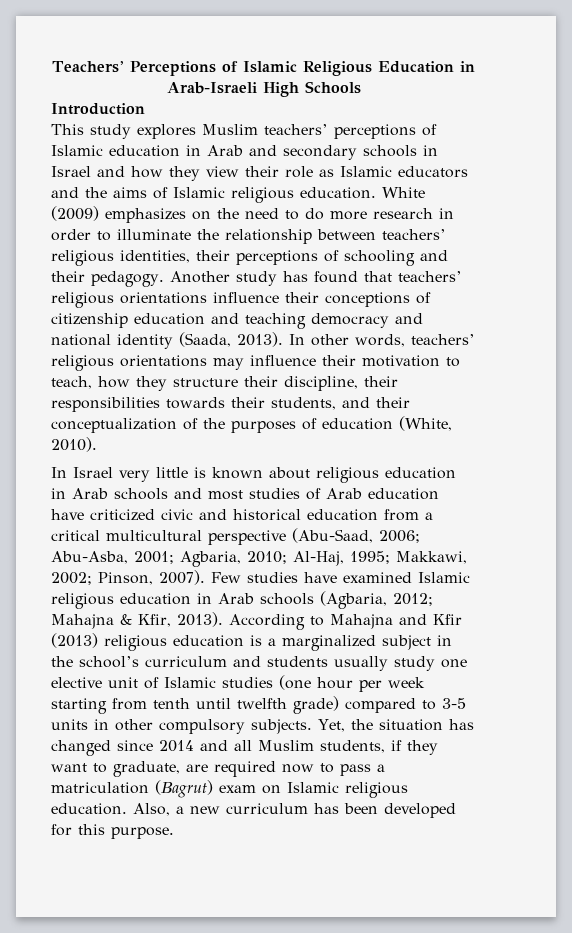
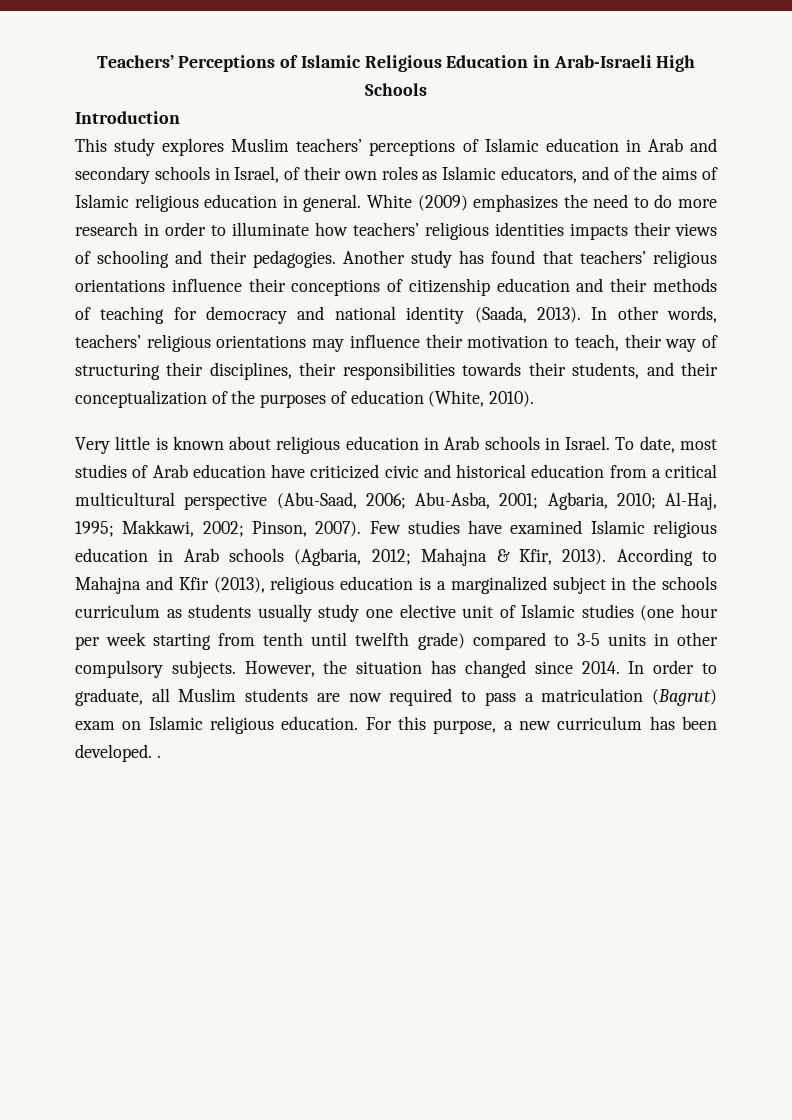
- This study explores Muslim teachers’ perceptions of Islamic education in Arab and secondary schools in Israel and how they view their role as Islamic educators and the aims of Islamic religious education.
+ This study explores Muslim teachers’ perceptions of Islamic education in Arab and secondary schools in Israel, of their own roles as Islamic educators, and of the aims of Islamic religious education in general.
- White (2009) emphasizes on the need to do more research in order to illuminate the relationship between teachers’ religious identities, their perceptions of schooling and their pedagogy.
+ White (2009) emphasizes the need to do more research in order to illuminate how teachers’ religious identities impacts their views of schooling and their pedagogies.
- Another study has found that teachers’ religious orientations influence their conceptions of citizenship education and teaching democracy and national identity (Saada, 2013).
+ Another study has found that teachers’ religious orientations influence their conceptions of citizenship education and their methods of teaching for democracy and national identity (Saada, 2013).
- In other words, teachers’ religious orientations may influence their motivation to teach, how they structure their discipline, their responsibilities towards their students, and their conceptualization of the purposes of education (White, 2010).
+ In other words, teachers’ religious orientations may influence their motivation to teach, their way of structuring their disciplines, their responsibilities towards their students, and their conceptualization of the purposes of education (White, 2010).
- In Israel very little is known about religious education in Arab schools and most studies of Arab education have criticized civic and historical education from a critical multicultural perspective (Abu-Saad, 2006; Abu-Asba, 2001; Agbaria, 2010; Al-Haj, 1995; Makkawi, 2002; Pinson, 2007).
+ Very little is known about religious education in Arab schools in Israel. To date, most studies of Arab education have criticized civic and historical education from a critical multicultural perspective (Abu-Saad, 2006; Abu-Asba, 2001; Agbaria, 2010; Al-Haj, 1995; Makkawi, 2002; Pinson, 2007).
- According to Mahajna and Kfir (2013) religious education is a marginalized subject in the school’s curriculum and students usually study one elective unit of Islamic studies (one hour per week starting from tenth until twelfth grade) compared to 3-5 units in other compulsory subjects.
+ According to Mahajna and Kfir (2013), religious education is a marginalized subject in the schools curriculum as students usually study one elective unit of Islamic studies (one hour per week starting from tenth until twelfth grade) compared to 3-5 units in other compulsory subjects.
- Yet, the situation has changed since 2014 and all Muslim students, if they want to graduate, are required now to pass a matriculation (Bagrut) exam on Islamic religious education.
+ However, the situation has changed since 2014. In order to graduate, all Muslim students are now required to pass a matriculation (Bagrut) exam on Islamic religious education.
- Also, a new curriculum has been developed for this purpose.
+ For this purpose, a new curriculum has been developed. .

